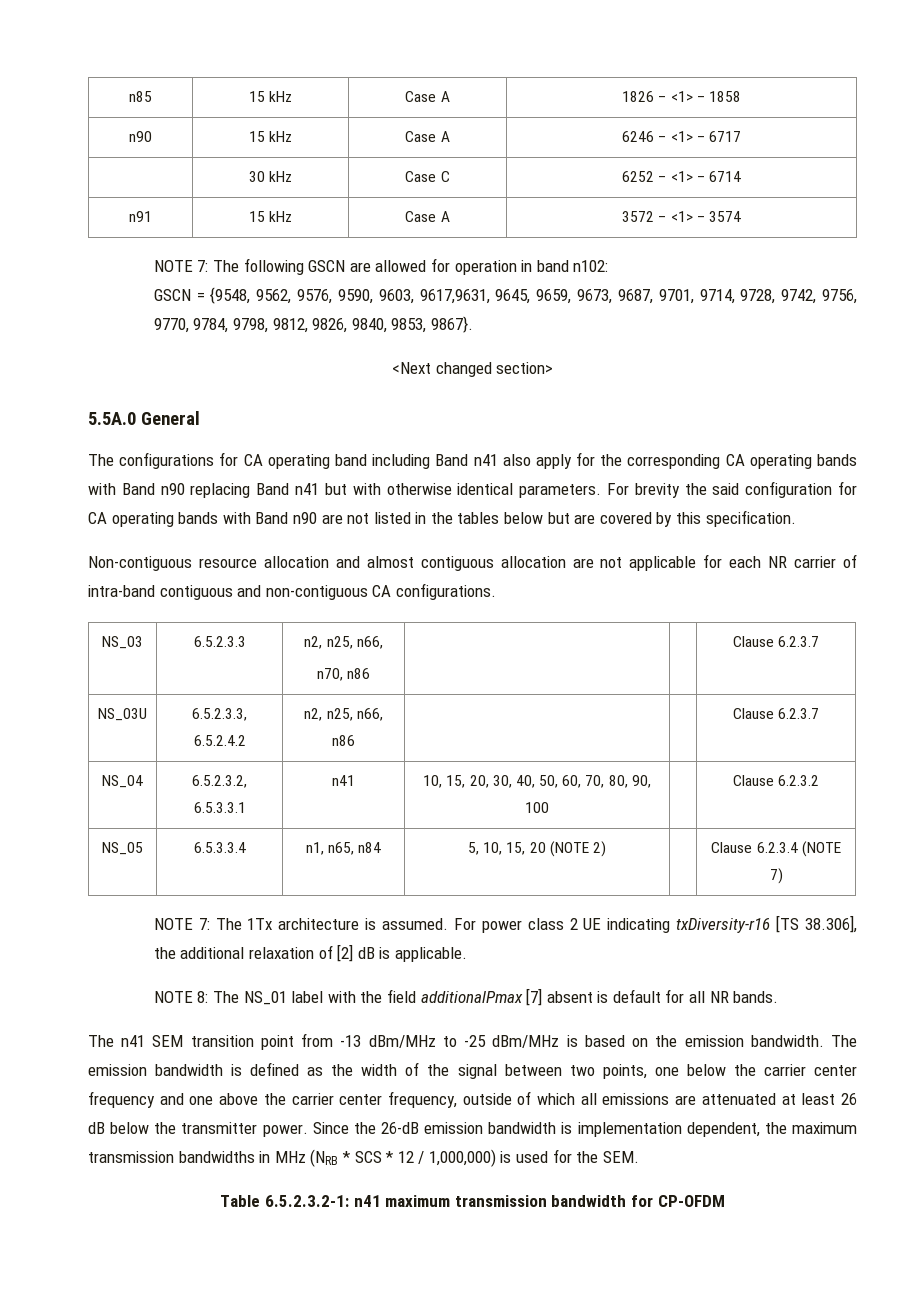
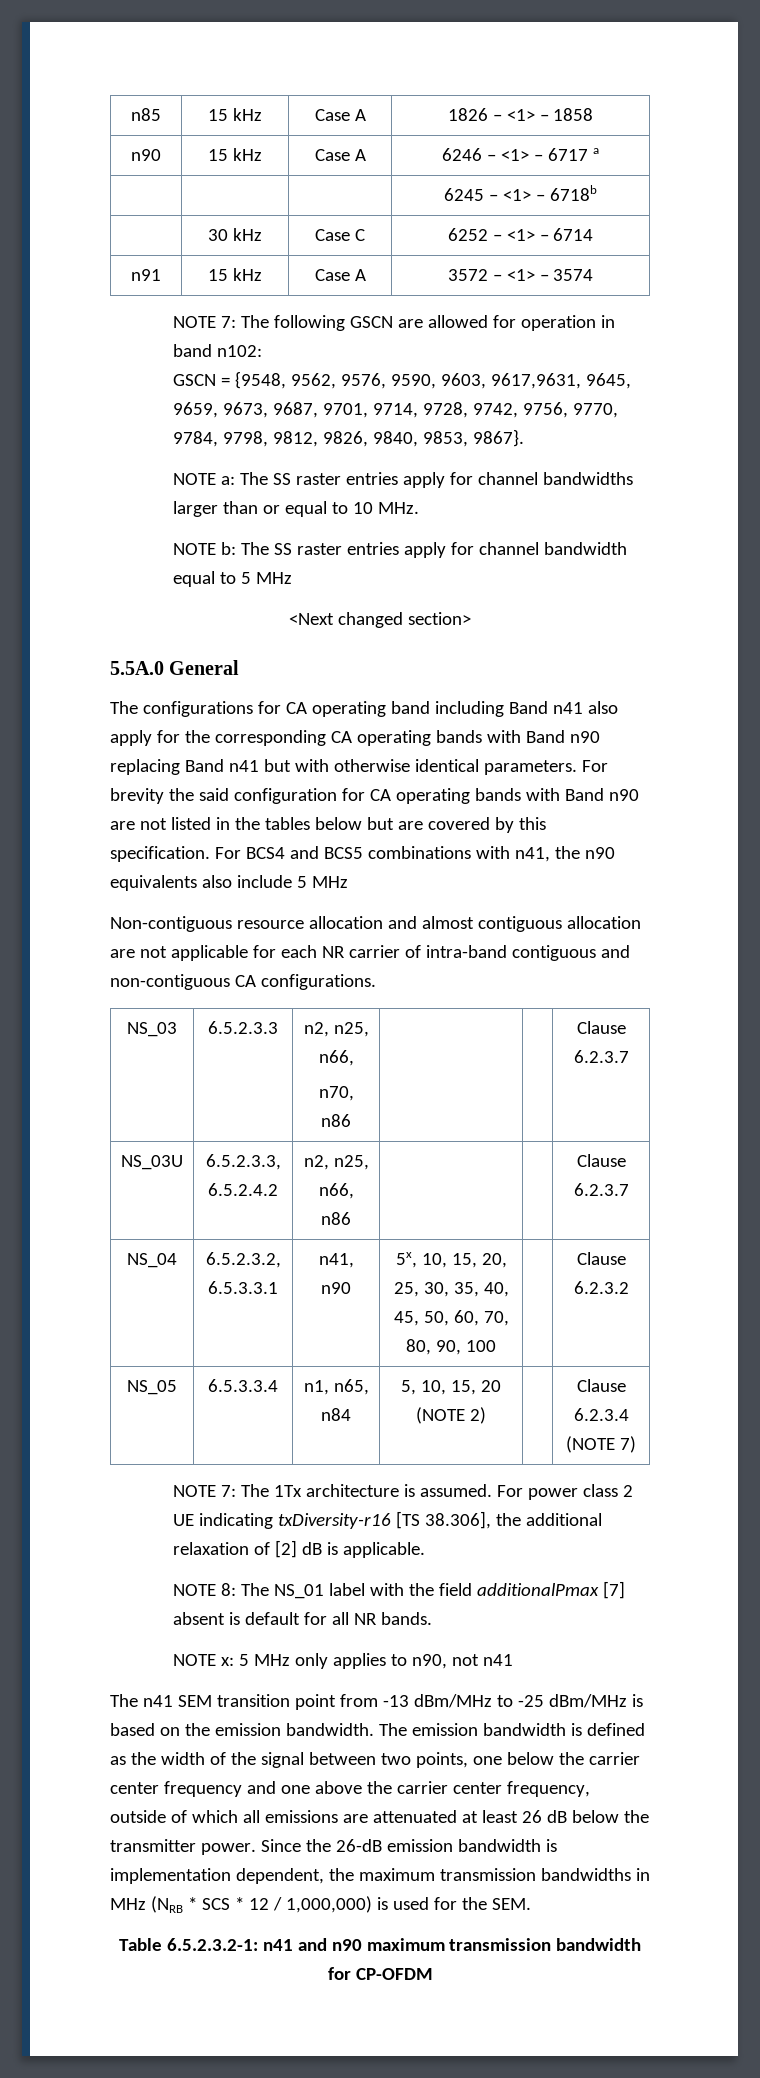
- n90 | 15 kHz | Case A | 6246 – <1> – 6717
+ n90 | 15 kHz | Case A | 6246 – <1> – 6717 a
+ | | | 6245 – <1> – 6718b
+ NOTE a: The SS raster entries apply for channel bandwidths larger than or equal to 10 MHz.
+ NOTE b: The SS raster entries apply for channel bandwidth equal to 5 MHz
+ For BCS4 and BCS5 combinations with n41, the n90 equivalents also include 5 MHz
- NS_04 | 6.5.2.3.2, 6.5.3.3.1 | n41 | 10, 15, 20, 30, 40, 50, 60, 70, 80, 90, 100 | | Clause 6.2.3.2
+ NS_04 | 6.5.2.3.2, 6.5.3.3.1 | n41, n90 | 5x, 10, 15, 20, 25, 30, 35, 40, 45, 50, 60, 70, 80, 90, 100 | | Clause 6.2.3.2
+ NOTE x: 5 MHz only applies to n90, not n41
- Table 6.5.2.3.2-1: n41 maximum transmission bandwidth for CP-OFDM
+ Table 6.5.2.3.2-1: n41 and n90 maximum transmission bandwidth for CP-OFDM

